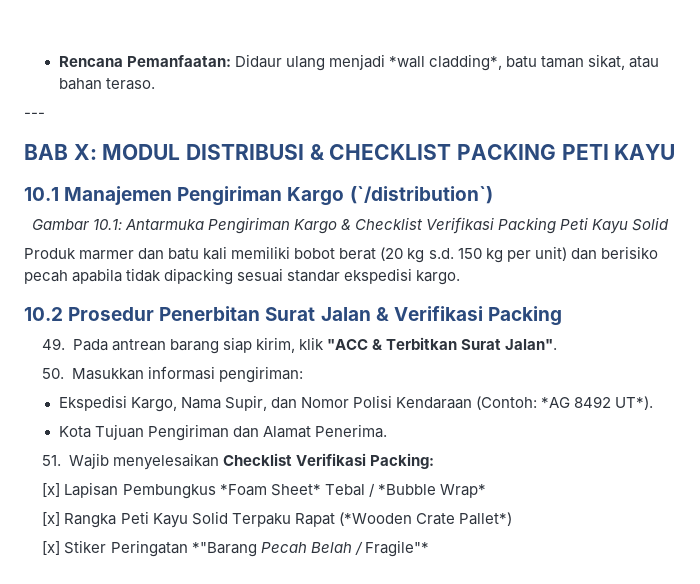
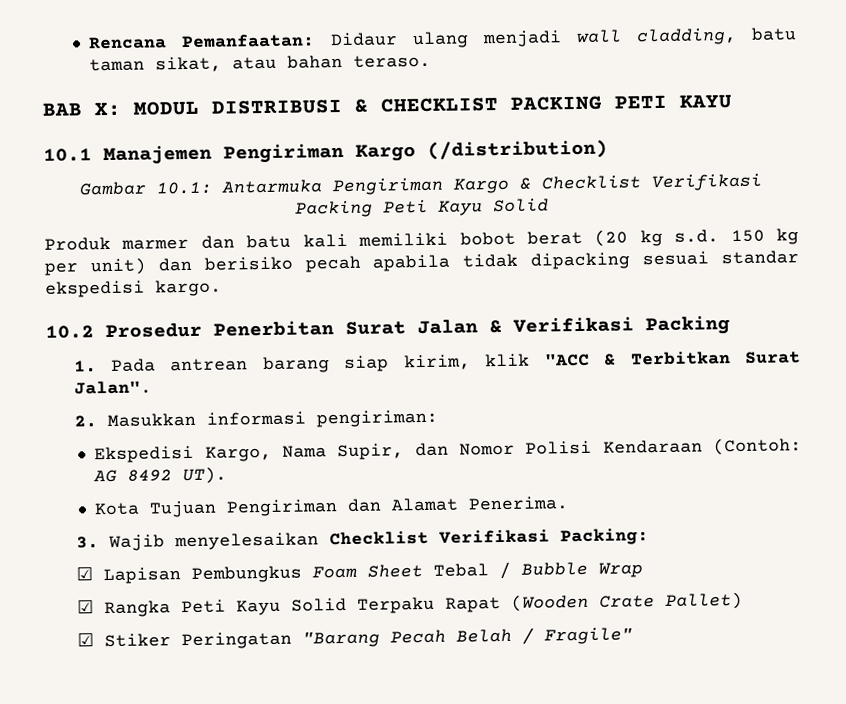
- Rencana Pemanfaatan: Didaur ulang menjadi *wall cladding*, batu taman sikat, atau bahan teraso.
+ Rencana Pemanfaatan: Didaur ulang menjadi wall cladding, batu taman sikat, atau bahan teraso.
- ---
- 10.1 Manajemen Pengiriman Kargo (`/distribution`)
+ 10.1 Manajemen Pengiriman Kargo (/distribution)
- 49. Pada antrean barang siap kirim, klik "ACC & Terbitkan Surat Jalan".
+ 1. Pada antrean barang siap kirim, klik "ACC & Terbitkan Surat Jalan".
- 50. Masukkan informasi pengiriman:
+ 2. Masukkan informasi pengiriman:
- Ekspedisi Kargo, Nama Supir, dan Nomor Polisi Kendaraan (Contoh: *AG 8492 UT*).
+ Ekspedisi Kargo, Nama Supir, dan Nomor Polisi Kendaraan (Contoh: AG 8492 UT).
- 51. Wajib menyelesaikan Checklist Verifikasi Packing:
+ 3. Wajib menyelesaikan Checklist Verifikasi Packing:
- [x] Lapisan Pembungkus *Foam Sheet* Tebal / *Bubble Wrap*
- [x] Rangka Peti Kayu Solid Terpaku Rapat (*Wooden Crate Pallet*)
- [x] Stiker Peringatan *"Barang Pecah Belah / Fragile"*
+ ☑ Lapisan Pembungkus Foam Sheet Tebal / Bubble Wrap
+ ☑ Rangka Peti Kayu Solid Terpaku Rapat (Wooden Crate Pallet)
+ ☑ Stiker Peringatan "Barang Pecah Belah / Fragile"

